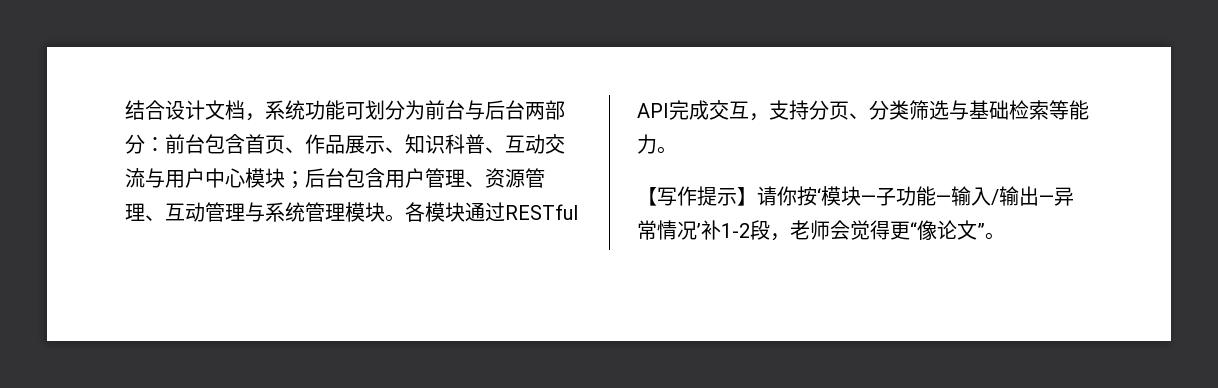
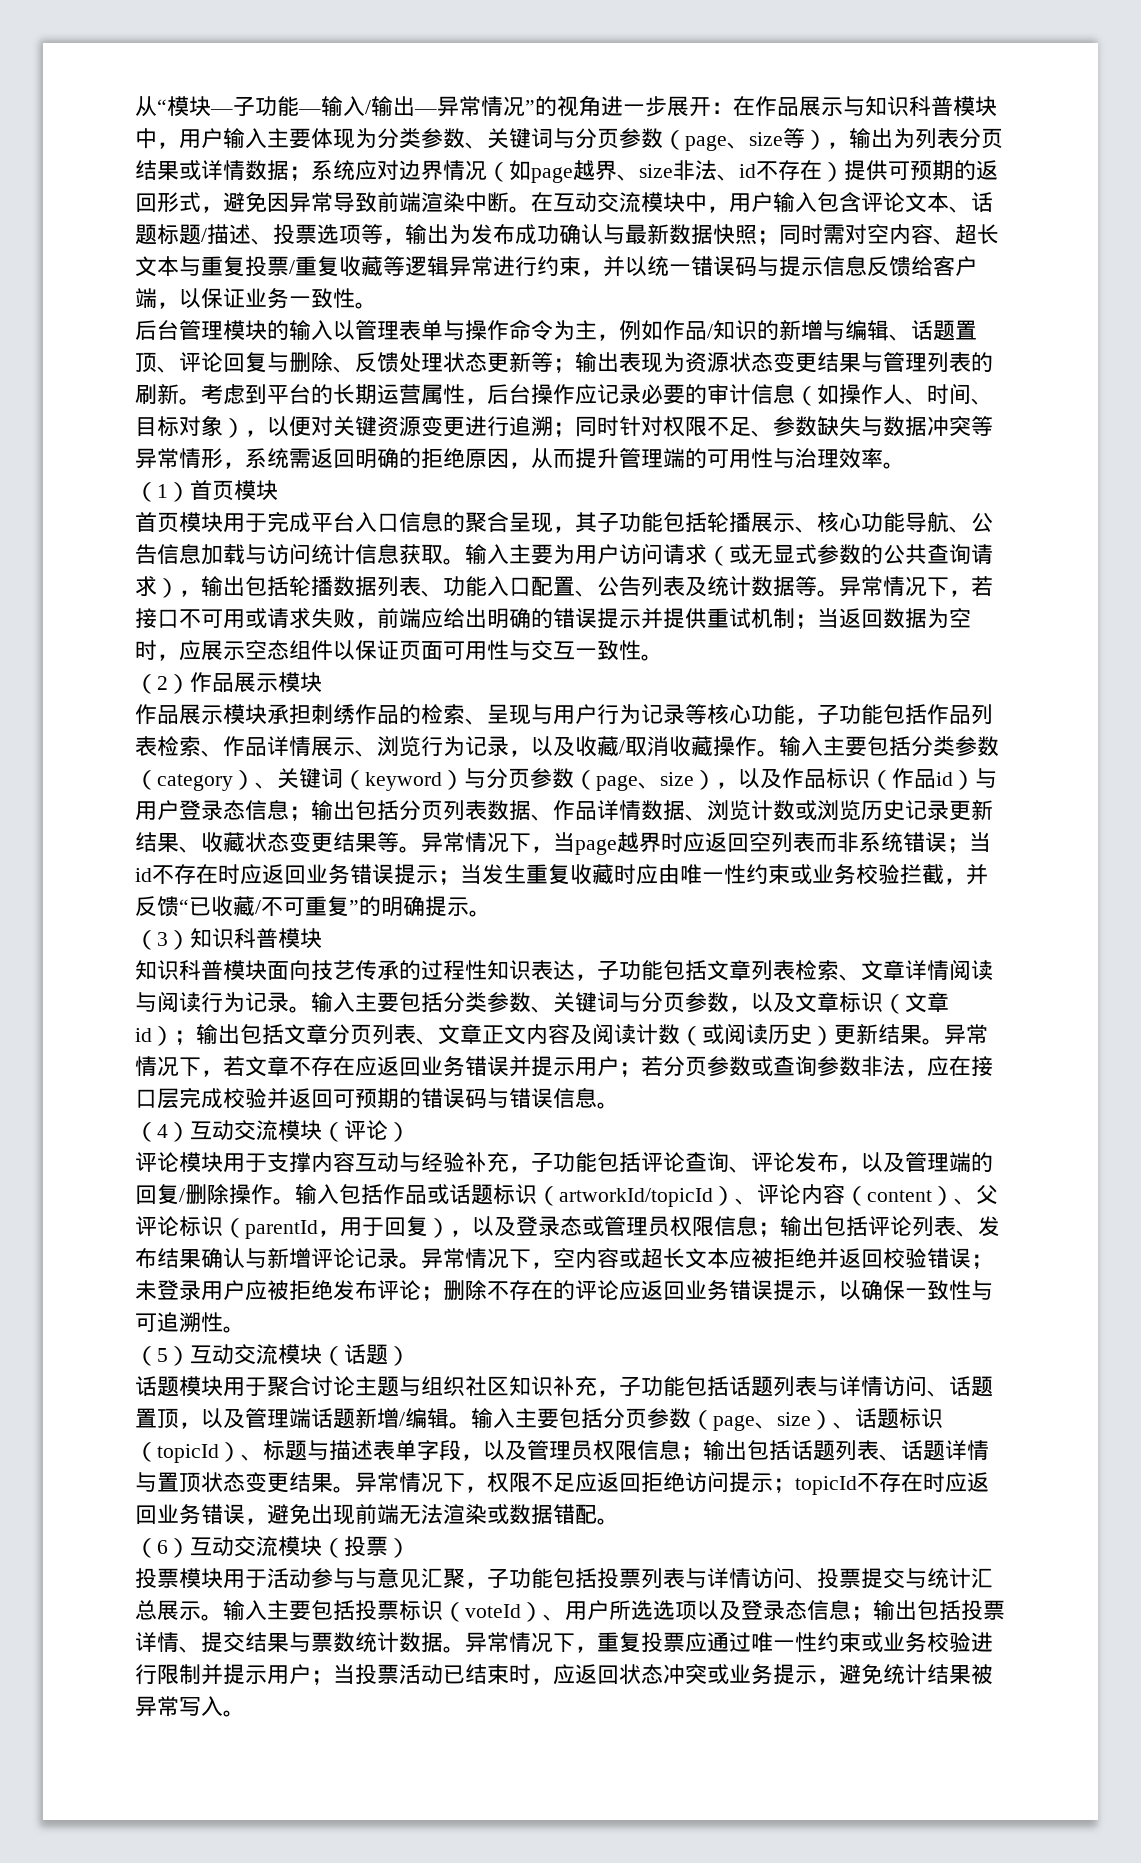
- 结合设计文档，系统功能可划分为前台与后台两部分：前台包含首页、作品展示、知识科普、互动交流与用户中心模块；后台包含用户管理、资源管理、互动管理与系统管理模块。各模块通过RESTful API完成交互，支持分页、分类筛选与基础检索等能力。
- 【写作提示】请你按‘模块—子功能—输入/输出—异常情况’补1-2段，老师会觉得更“像论文”。
+ 从“模块—子功能—输入/输出—异常情况”的视角进一步展开：在作品展示与知识科普模块中，用户输入主要体现为分类参数、关键词与分页参数（page、size等），输出为列表分页结果或详情数据；系统应对边界情况（如page越界、size非法、id不存在）提供可预期的返回形式，避免因异常导致前端渲染中断。在互动交流模块中，用户输入包含评论文本、话题标题/描述、投票选项等，输出为发布成功确认与最新数据快照；同时需对空内容、超长文本与重复投票/重复收藏等逻辑异常进行约束，并以统一错误码与提示信息反馈给客户端，以保证业务一致性。
+ 后台管理模块的输入以管理表单与操作命令为主，例如作品/知识的新增与编辑、话题置顶、评论回复与删除、反馈处理状态更新等；输出表现为资源状态变更结果与管理列表的刷新。考虑到平台的长期运营属性，后台操作应记录必要的审计信息（如操作人、时间、目标对象），以便对关键资源变更进行追溯；同时针对权限不足、参数缺失与数据冲突等异常情形，系统需返回明确的拒绝原因，从而提升管理端的可用性与治理效率。
+ （1）首页模块
+ 首页模块用于完成平台入口信息的聚合呈现，其子功能包括轮播展示、核心功能导航、公告信息加载与访问统计信息获取。输入主要为用户访问请求（或无显式参数的公共查询请求），输出包括轮播数据列表、功能入口配置、公告列表及统计数据等。异常情况下，若接口不可用或请求失败，前端应给出明确的错误提示并提供重试机制；当返回数据为空时，应展示空态组件以保证页面可用性与交互一致性。
+ （2）作品展示模块
+ 作品展示模块承担刺绣作品的检索、呈现与用户行为记录等核心功能，子功能包括作品列表检索、作品详情展示、浏览行为记录，以及收藏/取消收藏操作。输入主要包括分类参数（category）、关键词（keyword）与分页参数（page、size），以及作品标识（作品id）与用户登录态信息；输出包括分页列表数据、作品详情数据、浏览计数或浏览历史记录更新结果、收藏状态变更结果等。异常情况下，当page越界时应返回空列表而非系统错误；当id不存在时应返回业务错误提示；当发生重复收藏时应由唯一性约束或业务校验拦截，并反馈“已收藏/不可重复”的明确提示。
+ （3）知识科普模块
+ 知识科普模块面向技艺传承的过程性知识表达，子功能包括文章列表检索、文章详情阅读与阅读行为记录。输入主要包括分类参数、关键词与分页参数，以及文章标识（文章id）；输出包括文章分页列表、文章正文内容及阅读计数（或阅读历史）更新结果。异常情况下，若文章不存在应返回业务错误并提示用户；若分页参数或查询参数非法，应在接口层完成校验并返回可预期的错误码与错误信息。
+ （4）互动交流模块（评论）
+ 评论模块用于支撑内容互动与经验补充，子功能包括评论查询、评论发布，以及管理端的回复/删除操作。输入包括作品或话题标识（artworkId/topicId）、评论内容（content）、父评论标识（parentId，用于回复），以及登录态或管理员权限信息；输出包括评论列表、发布结果确认与新增评论记录。异常情况下，空内容或超长文本应被拒绝并返回校验错误；未登录用户应被拒绝发布评论；删除不存在的评论应返回业务错误提示，以确保一致性与可追溯性。
+ （5）互动交流模块（话题）
+ 话题模块用于聚合讨论主题与组织社区知识补充，子功能包括话题列表与详情访问、话题置顶，以及管理端话题新增/编辑。输入主要包括分页参数（page、size）、话题标识（topicId）、标题与描述表单字段，以及管理员权限信息；输出包括话题列表、话题详情与置顶状态变更结果。异常情况下，权限不足应返回拒绝访问提示；topicId不存在时应返回业务错误，避免出现前端无法渲染或数据错配。
+ （6）互动交流模块（投票）
+ 投票模块用于活动参与与意见汇聚，子功能包括投票列表与详情访问、投票提交与统计汇总展示。输入主要包括投票标识（voteId）、用户所选选项以及登录态信息；输出包括投票详情、提交结果与票数统计数据。异常情况下，重复投票应通过唯一性约束或业务校验进行限制并提示用户；当投票活动已结束时，应返回状态冲突或业务提示，避免统计结果被异常写入。

